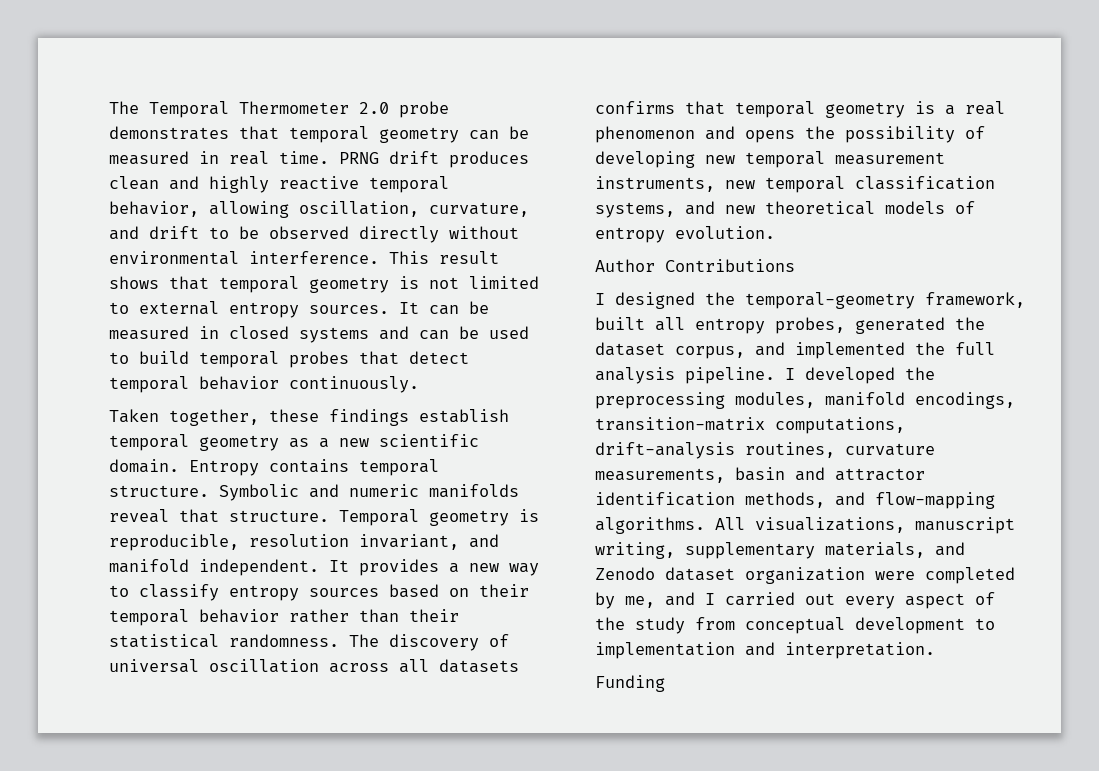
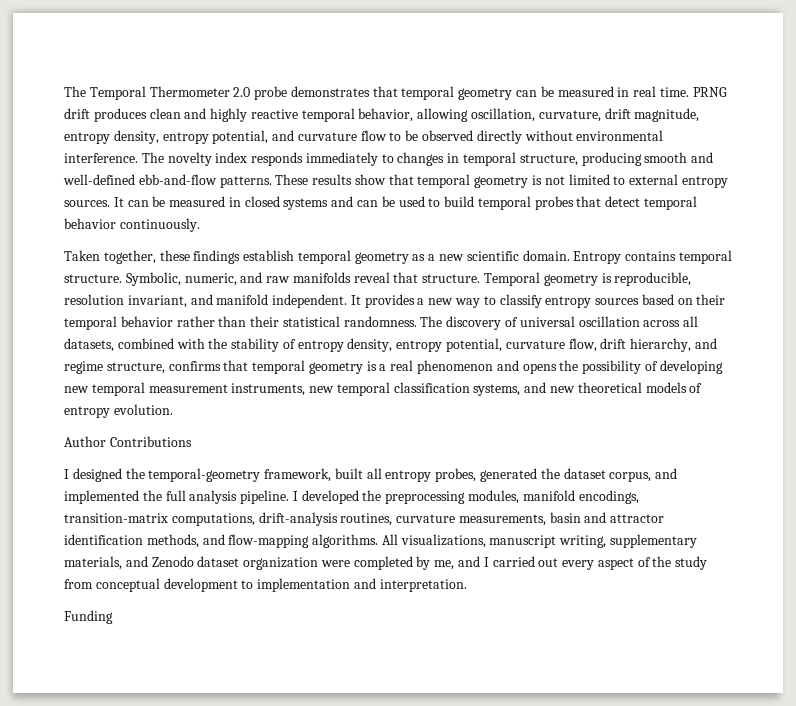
- PRNG drift produces clean and highly reactive temporal behavior, allowing oscillation, curvature, and drift to be observed directly without environmental interference.
+ PRNG drift produces clean and highly reactive temporal behavior, allowing oscillation, curvature, drift magnitude, entropy density, entropy potential, and curvature flow to be observed directly without environmental interference.
- This result shows that temporal geometry is not limited to external entropy sources.
+ The novelty index responds immediately to changes in temporal structure, producing smooth and well-defined ebb-and-flow patterns. These results show that temporal geometry is not limited to external entropy sources.
- Symbolic and numeric manifolds reveal that structure.
+ Symbolic, numeric, and raw manifolds reveal that structure.
- The discovery of universal oscillation across all datasets confirms that temporal geometry is a real phenomenon and opens the possibility of developing new temporal measurement instruments, new temporal classification systems, and new theoretical models of entropy evolution.
+ The discovery of universal oscillation across all datasets, combined with the stability of entropy density, entropy potential, curvature flow, drift hierarchy, and regime structure, confirms that temporal geometry is a real phenomenon and opens the possibility of developing new temporal measurement instruments, new temporal classification systems, and new theoretical models of entropy evolution.

